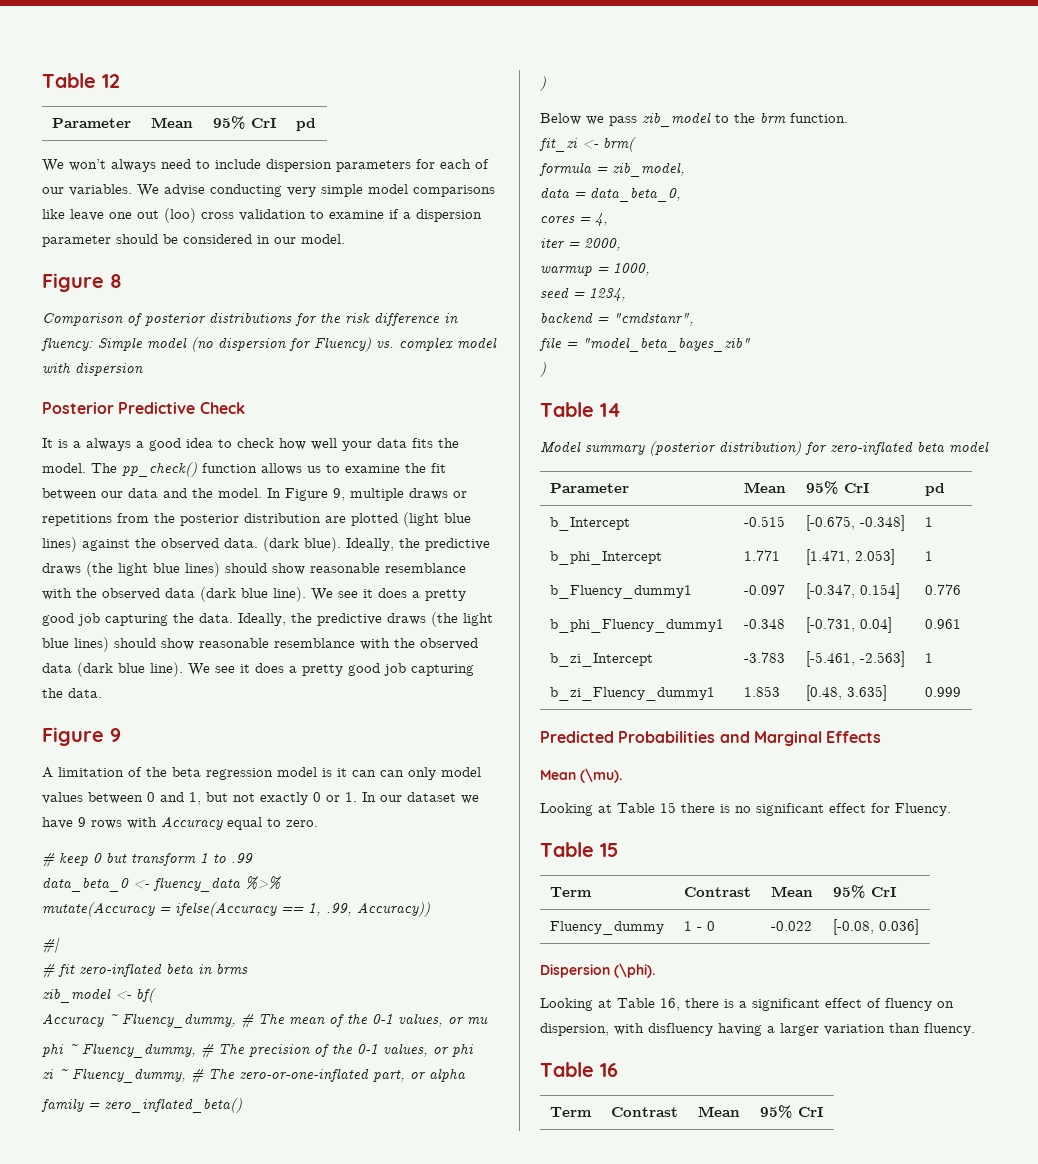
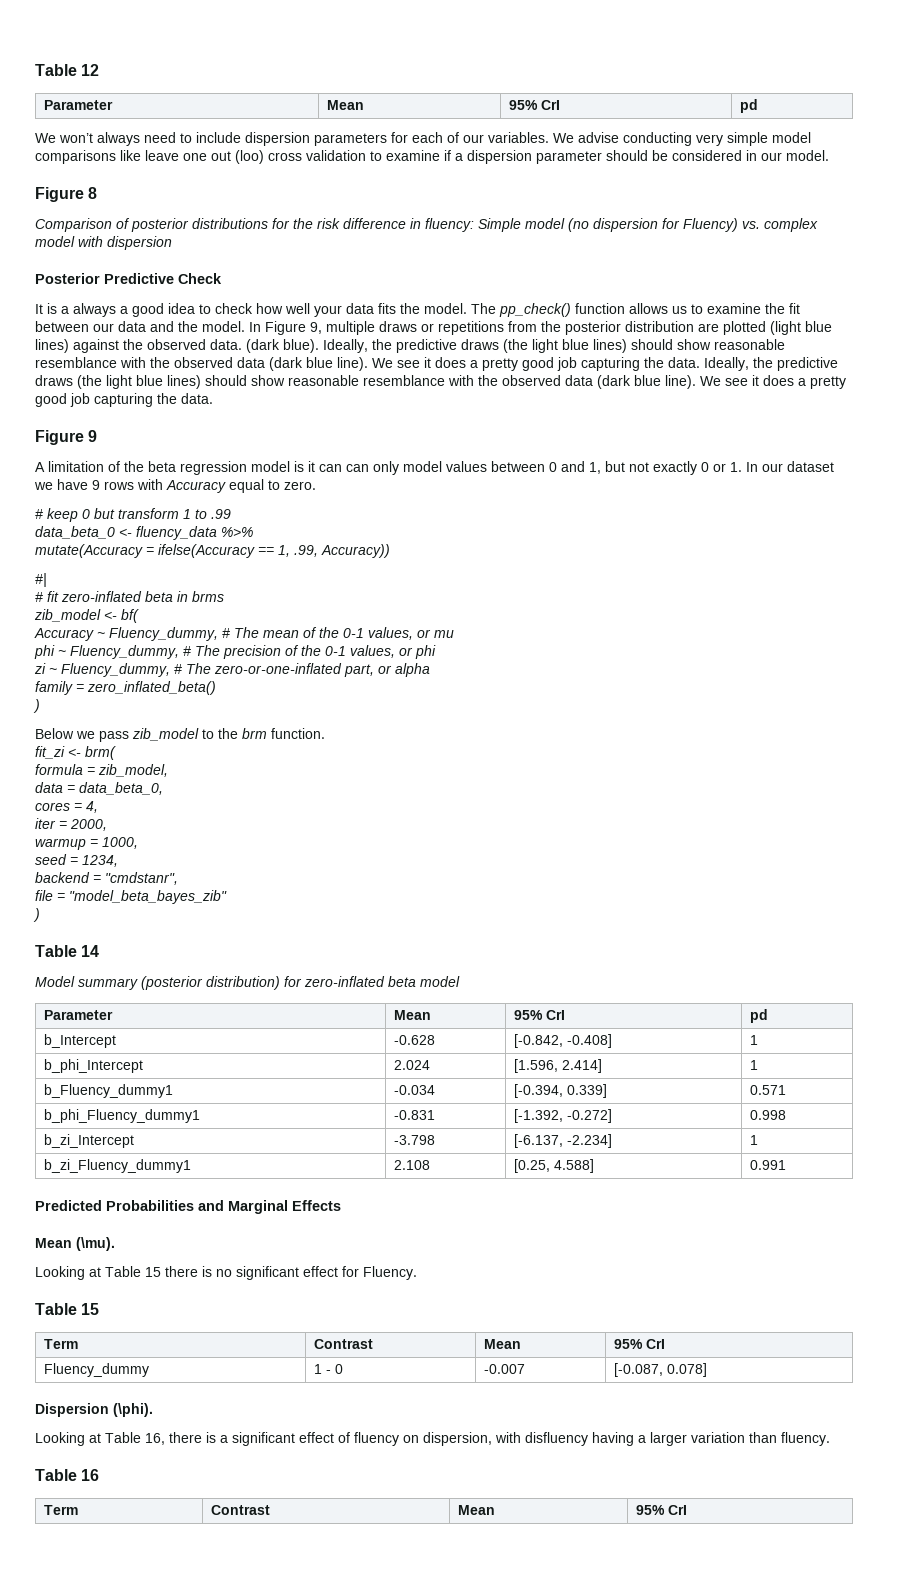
- b_Intercept | -0.515 | [-0.675, -0.348] | 1
+ b_Intercept | -0.628 | [-0.842, -0.408] | 1
- b_phi_Intercept | 1.771 | [1.471, 2.053] | 1
+ b_phi_Intercept | 2.024 | [1.596, 2.414] | 1
- b_Fluency_dummy1 | -0.097 | [-0.347, 0.154] | 0.776
- b_phi_Fluency_dummy1 | -0.348 | [-0.731, 0.04] | 0.961
- b_zi_Intercept | -3.783 | [-5.461, -2.563] | 1
- b_zi_Fluency_dummy1 | 1.853 | [0.48, 3.635] | 0.999
+ b_Fluency_dummy1 | -0.034 | [-0.394, 0.339] | 0.571
+ b_phi_Fluency_dummy1 | -0.831 | [-1.392, -0.272] | 0.998
+ b_zi_Intercept | -3.798 | [-6.137, -2.234] | 1
+ b_zi_Fluency_dummy1 | 2.108 | [0.25, 4.588] | 0.991
- Fluency_dummy | 1 - 0 | -0.022 | [-0.08, 0.036]
+ Fluency_dummy | 1 - 0 | -0.007 | [-0.087, 0.078]

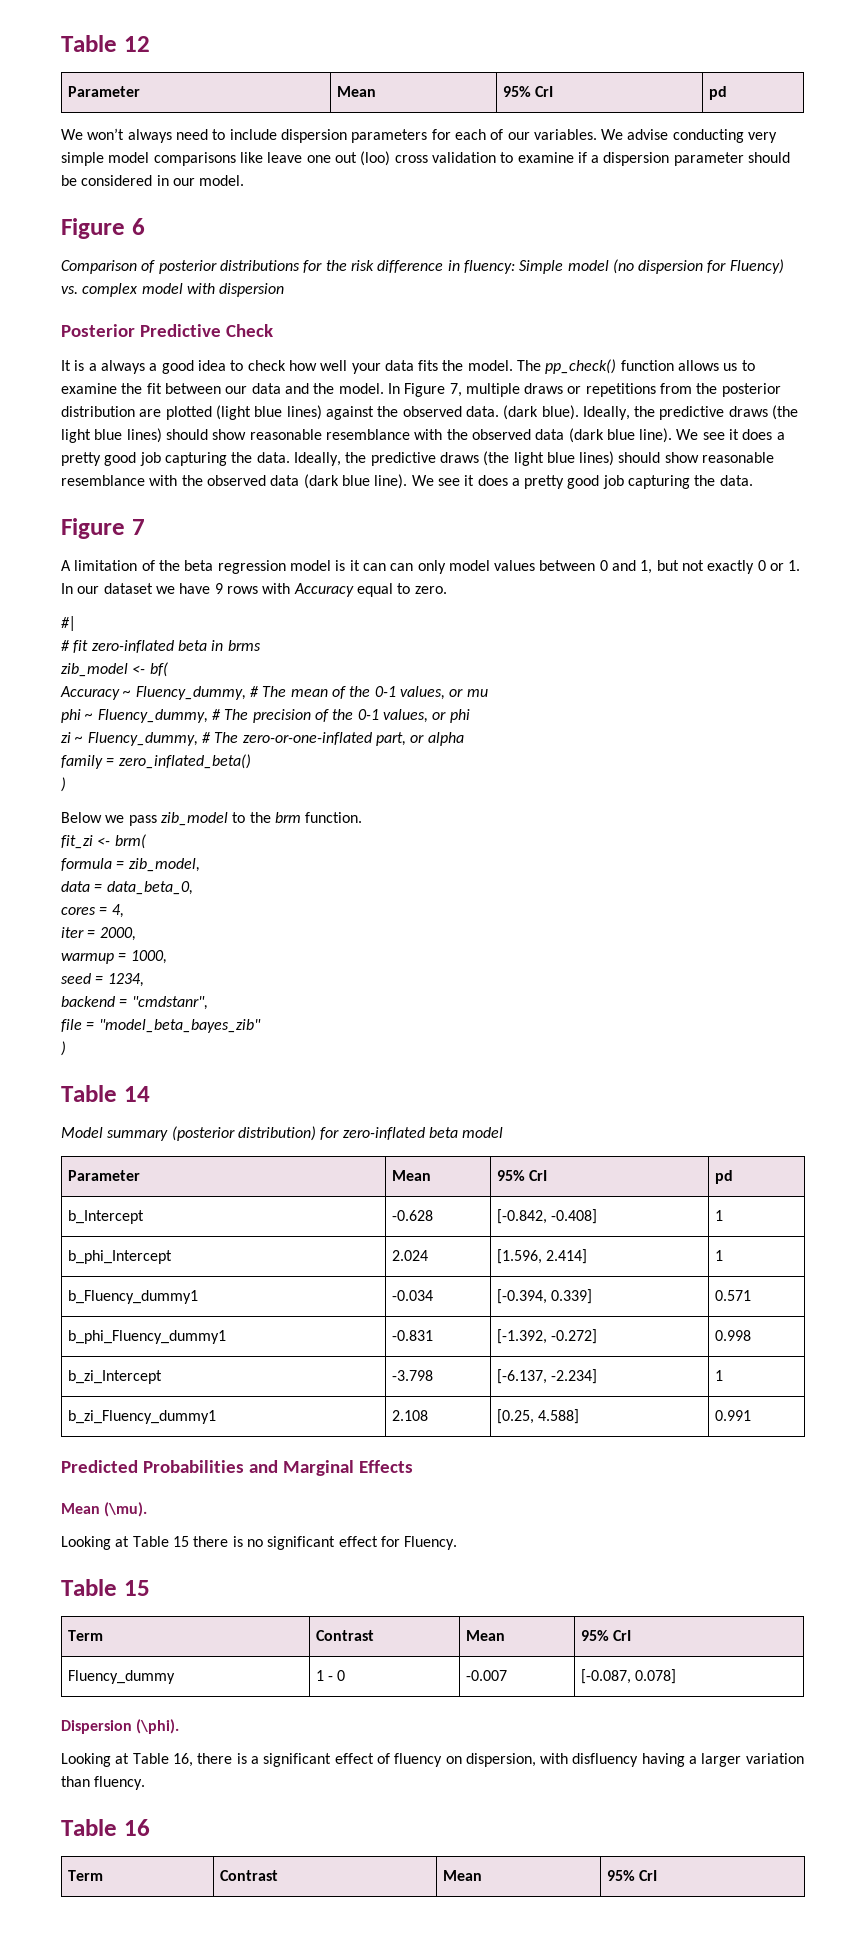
- Figure 8
+ Figure 6
- In Figure 9, multiple draws or repetitions from the posterior distribution are plotted (light blue lines) against the observed data.
+ In Figure 7, multiple draws or repetitions from the posterior distribution are plotted (light blue lines) against the observed data.
- Figure 9
+ Figure 7
- # keep 0 but transform 1 to .99
- data_beta_0 <- fluency_data %>%
- mutate(Accuracy = ifelse(Accuracy == 1, .99, Accuracy))

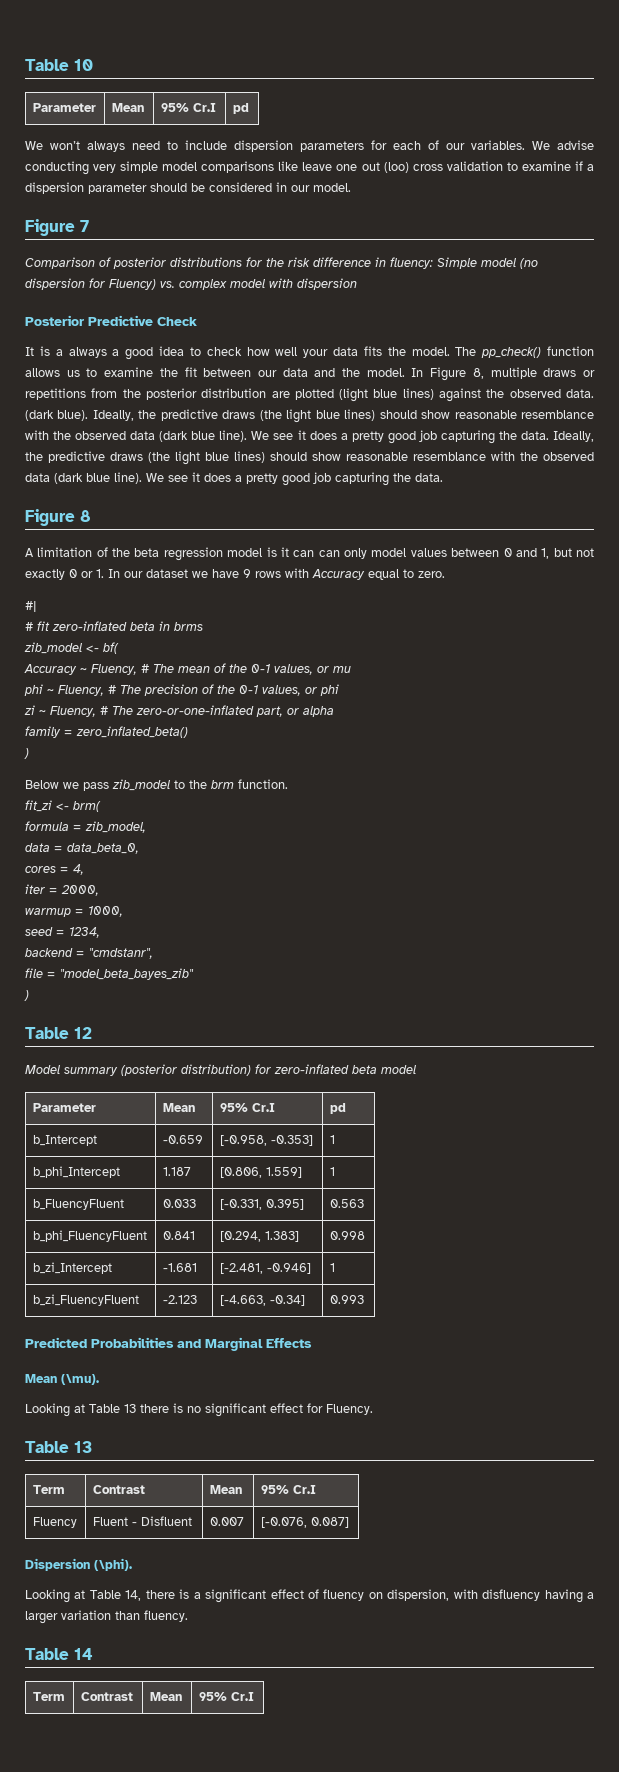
- Table 12
- Parameter | Mean | 95% CrI | pd
+ Table 10
+ Parameter | Mean | 95% Cr.I | pd
- Figure 6
+ Figure 7
- In Figure 7, multiple draws or repetitions from the posterior distribution are plotted (light blue lines) against the observed data.
+ In Figure 8, multiple draws or repetitions from the posterior distribution are plotted (light blue lines) against the observed data.
- Figure 7
+ Figure 8
- Accuracy ~ Fluency_dummy, # The mean of the 0-1 values, or mu
+ Accuracy ~ Fluency, # The mean of the 0-1 values, or mu
- phi ~ Fluency_dummy, # The precision of the 0-1 values, or phi
+ phi ~ Fluency, # The precision of the 0-1 values, or phi
- zi ~ Fluency_dummy, # The zero-or-one-inflated part, or alpha
+ zi ~ Fluency, # The zero-or-one-inflated part, or alpha
- Table 14
+ Table 12
  Model summary (posterior distribution) for zero-inflated beta model
- Parameter | Mean | 95% CrI | pd
+ Parameter | Mean | 95% Cr.I | pd
- b_Intercept | -0.628 | [-0.842, -0.408] | 1
+ b_Intercept | -0.659 | [-0.958, -0.353] | 1
- b_phi_Intercept | 2.024 | [1.596, 2.414] | 1
- b_Fluency_dummy1 | -0.034 | [-0.394, 0.339] | 0.571
- b_phi_Fluency_dummy1 | -0.831 | [-1.392, -0.272] | 0.998
- b_zi_Intercept | -3.798 | [-6.137, -2.234] | 1
- b_zi_Fluency_dummy1 | 2.108 | [0.25, 4.588] | 0.991
+ b_phi_Intercept | 1.187 | [0.806, 1.559] | 1
+ b_FluencyFluent | 0.033 | [-0.331, 0.395] | 0.563
+ b_phi_FluencyFluent | 0.841 | [0.294, 1.383] | 0.998
+ b_zi_Intercept | -1.681 | [-2.481, -0.946] | 1
+ b_zi_FluencyFluent | -2.123 | [-4.663, -0.34] | 0.993
- Looking at Table 15 there is no significant effect for Fluency.
- Table 15
- Term | Contrast | Mean | 95% CrI
- Fluency_dummy | 1 - 0 | -0.007 | [-0.087, 0.078]
+ Looking at Table 13 there is no significant effect for Fluency.
+ Table 13
+ Term | Contrast | Mean | 95% Cr.I
+ Fluency | Fluent - Disfluent | 0.007 | [-0.076, 0.087]
- Looking at Table 16, there is a significant effect of fluency on dispersion, with disfluency having a larger variation than fluency.
+ Looking at Table 14, there is a significant effect of fluency on dispersion, with disfluency having a larger variation than fluency.
- Table 16
- Term | Contrast | Mean | 95% CrI
+ Table 14
+ Term | Contrast | Mean | 95% Cr.I

